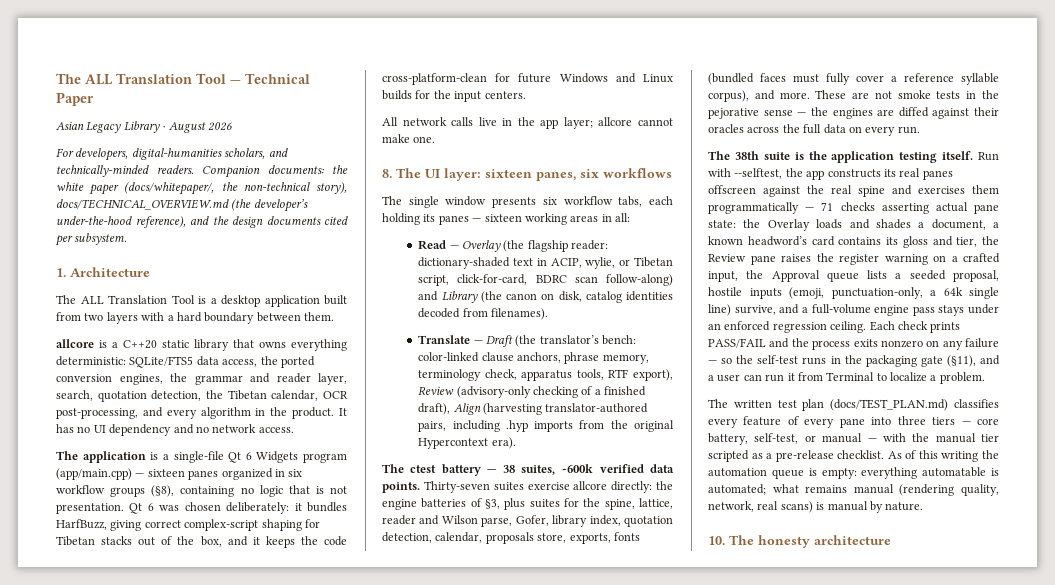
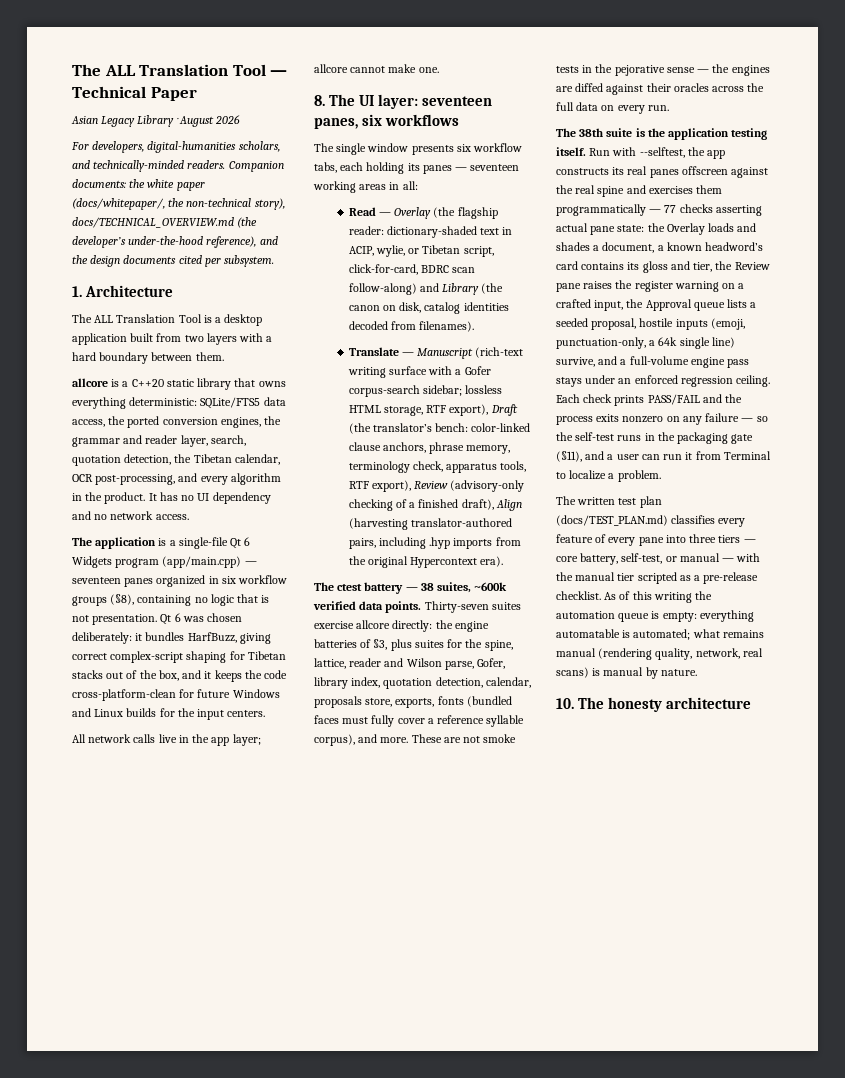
- The application is a single-file Qt 6 Widgets program (app/main.cpp) — sixteen panes organized in six workflow groups (§8), containing no logic that is not presentation.
+ The application is a single-file Qt 6 Widgets program (app/main.cpp) — seventeen panes organized in six workflow groups (§8), containing no logic that is not presentation.
- 8. The UI layer: sixteen panes, six workflows
+ 8. The UI layer: seventeen panes, six workflows
- The single window presents six workflow tabs, each holding its panes — sixteen working areas in all:
+ The single window presents six workflow tabs, each holding its panes — seventeen working areas in all:
- Translate — Draft (the translator’s bench: color-linked clause anchors, phrase memory, terminology check, apparatus tools, RTF export), Review (advisory-only checking of a finished draft), Align (harvesting translator-authored pairs, including .hyp imports from the original Hypercontext era).
+ Translate — Manuscript (rich-text writing surface with a Gofer corpus-search sidebar; lossless HTML storage, RTF export), Draft (the translator’s bench: color-linked clause anchors, phrase memory, terminology check, apparatus tools, RTF export), Review (advisory-only checking of a finished draft), Align (harvesting translator-authored pairs, including .hyp imports from the original Hypercontext era).
- Run with --selftest, the app constructs its real panes offscreen against the real spine and exercises them programmatically — 71 checks asserting actual pane state:
+ Run with --selftest, the app constructs its real panes offscreen against the real spine and exercises them programmatically — 77 checks asserting actual pane state:

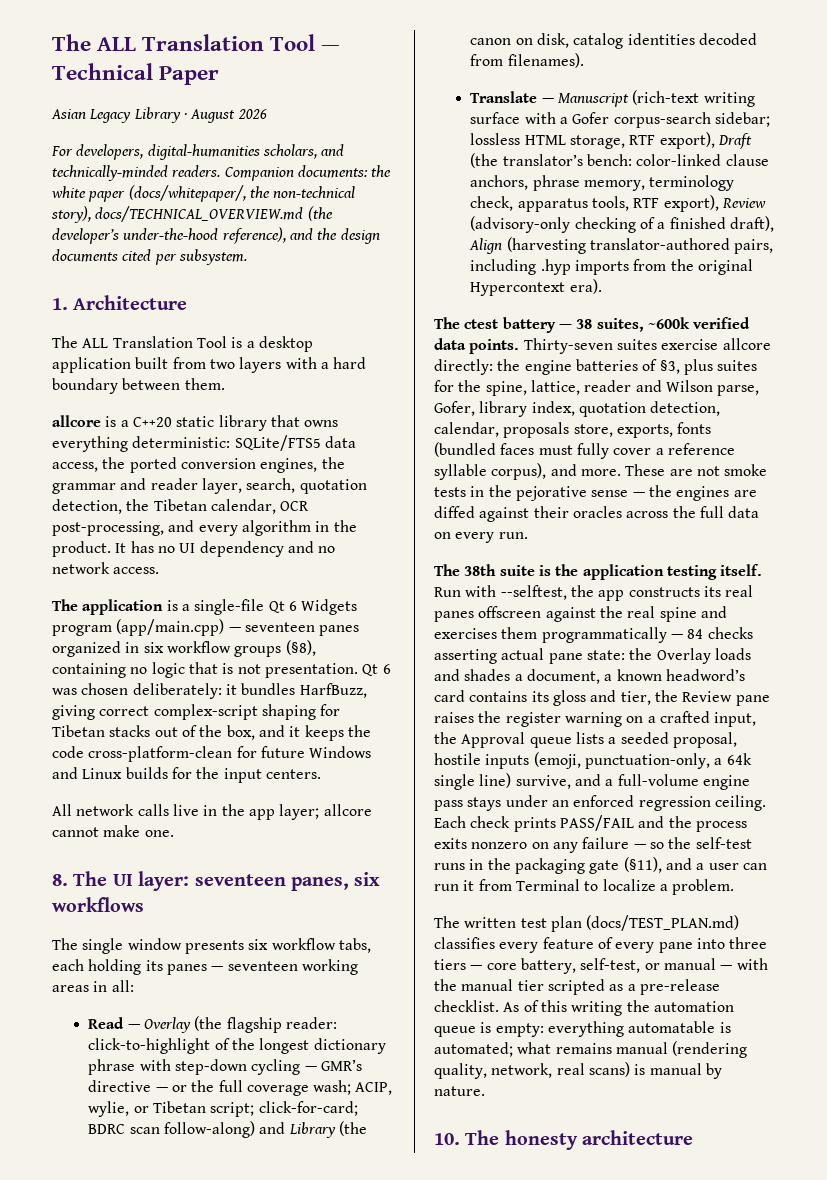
- Read — Overlay (the flagship reader: dictionary-shaded text in ACIP, wylie, or Tibetan script, click-for-card, BDRC scan follow-along) and Library (the canon on disk, catalog identities decoded from filenames).
+ Read — Overlay (the flagship reader: click-to-highlight of the longest dictionary phrase with step-down cycling — GMR’s directive — or the full coverage wash; ACIP, wylie, or Tibetan script; click-for-card; BDRC scan follow-along) and Library (the canon on disk, catalog identities decoded from filenames).
- Run with --selftest, the app constructs its real panes offscreen against the real spine and exercises them programmatically — 77 checks asserting actual pane state:
+ Run with --selftest, the app constructs its real panes offscreen against the real spine and exercises them programmatically — 84 checks asserting actual pane state:

